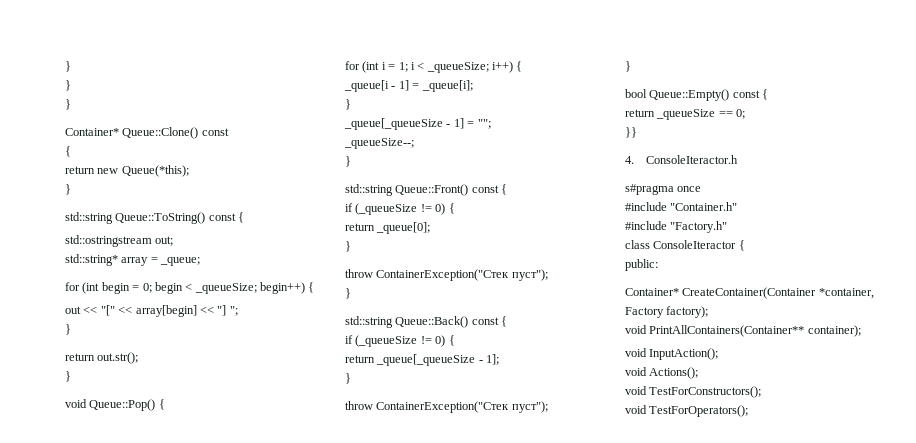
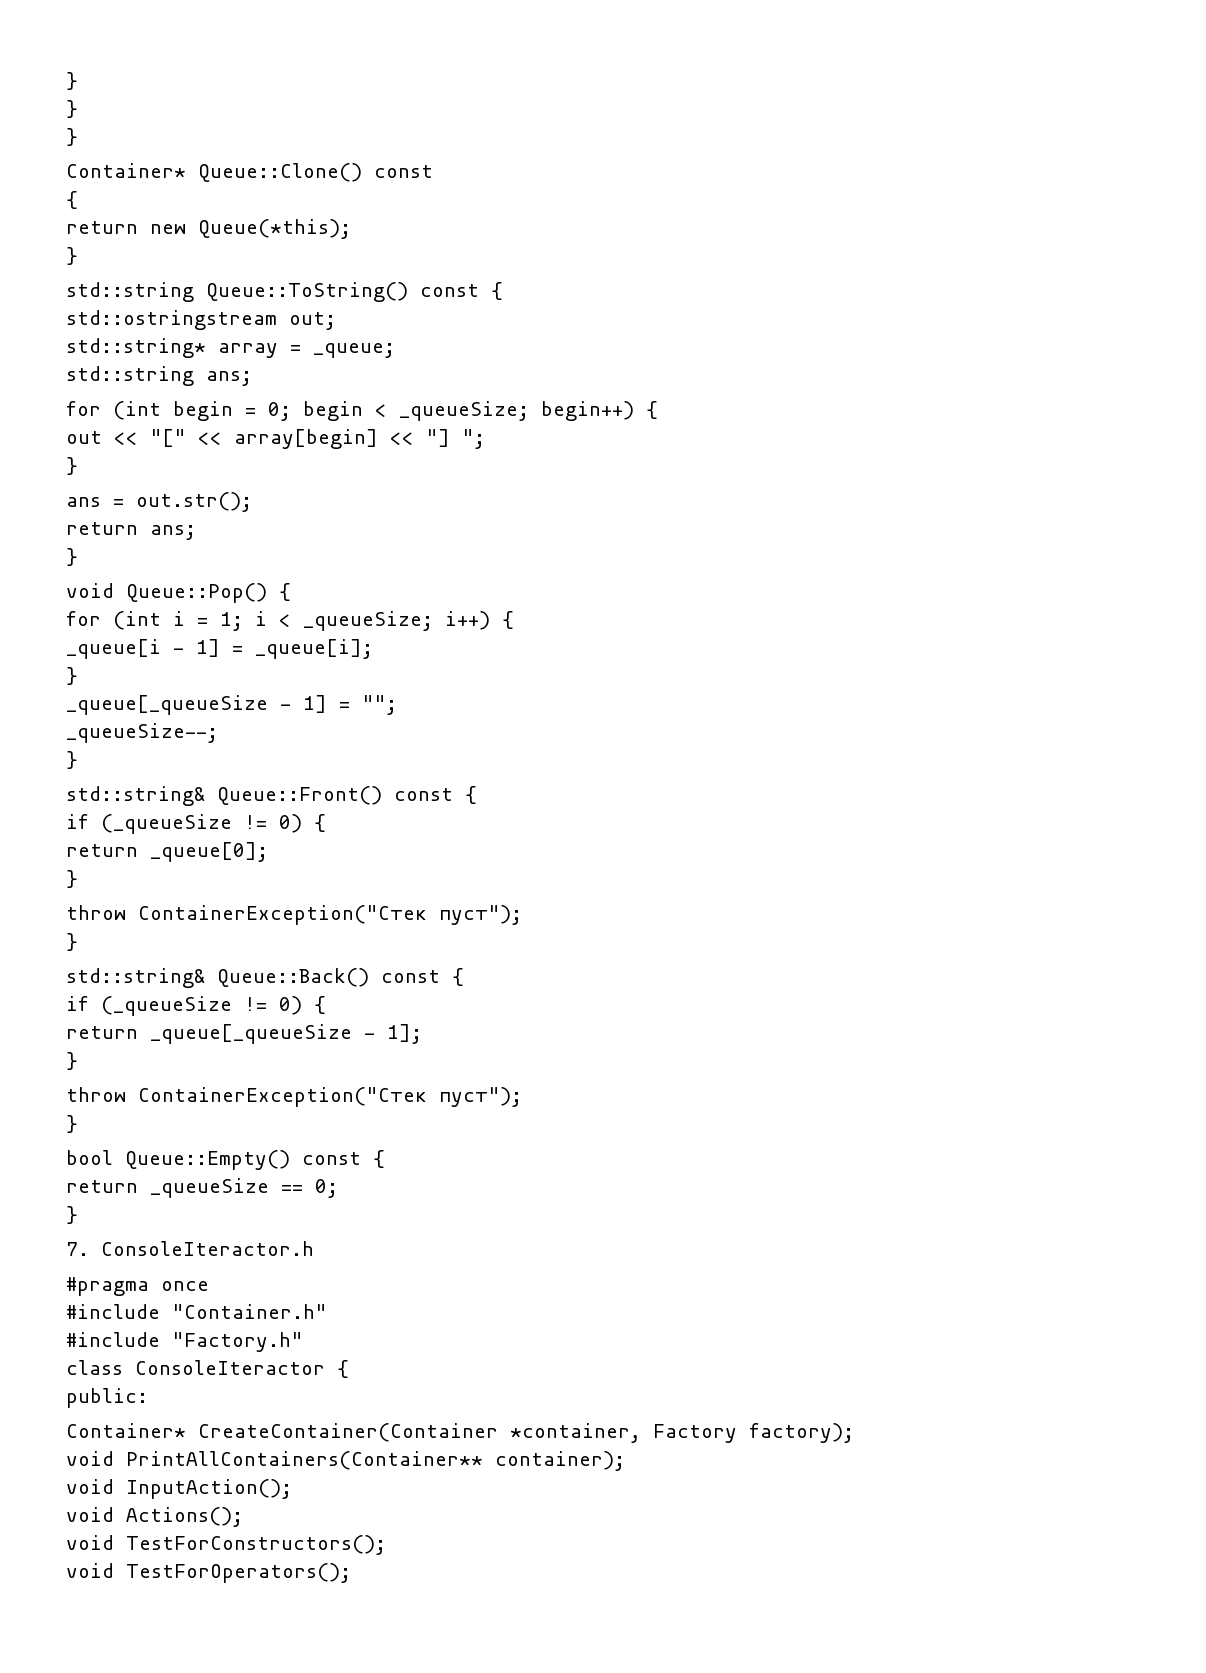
+ std::string ans;
- return out.str();
+ ans = out.str();
+ return ans;
- std::string Queue::Front() const {
+ std::string& Queue::Front() const {
- std::string Queue::Back() const {
+ std::string& Queue::Back() const {
  return _queueSize == 0;
- }}
- 4. ConsoleIteractor.h
+ }
+ 7. ConsoleIteractor.h
- s#pragma once
+ #pragma once

